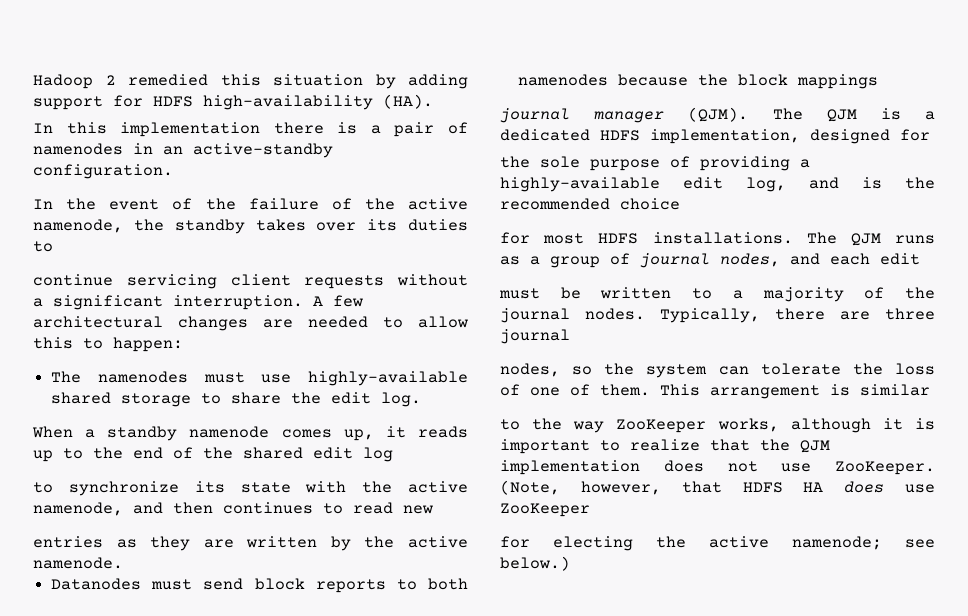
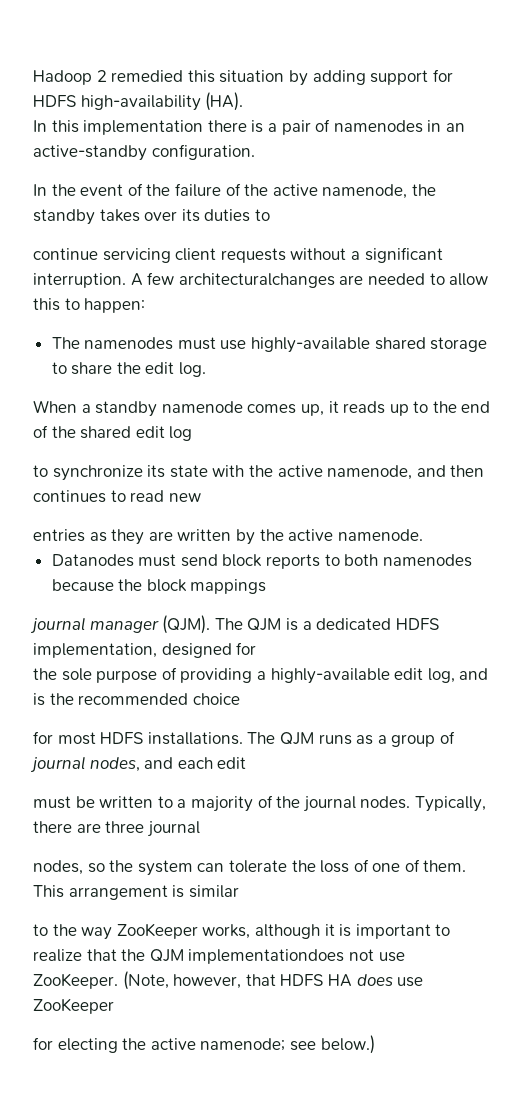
- A few architectural changes are needed to allow this to happen:
+ A few architecturalchanges are needed to allow this to happen:
- to the way ZooKeeper works, although it is important to realize that the QJM implementation does not use ZooKeeper.
+ to the way ZooKeeper works, although it is important to realize that the QJM implementationdoes not use ZooKeeper.

